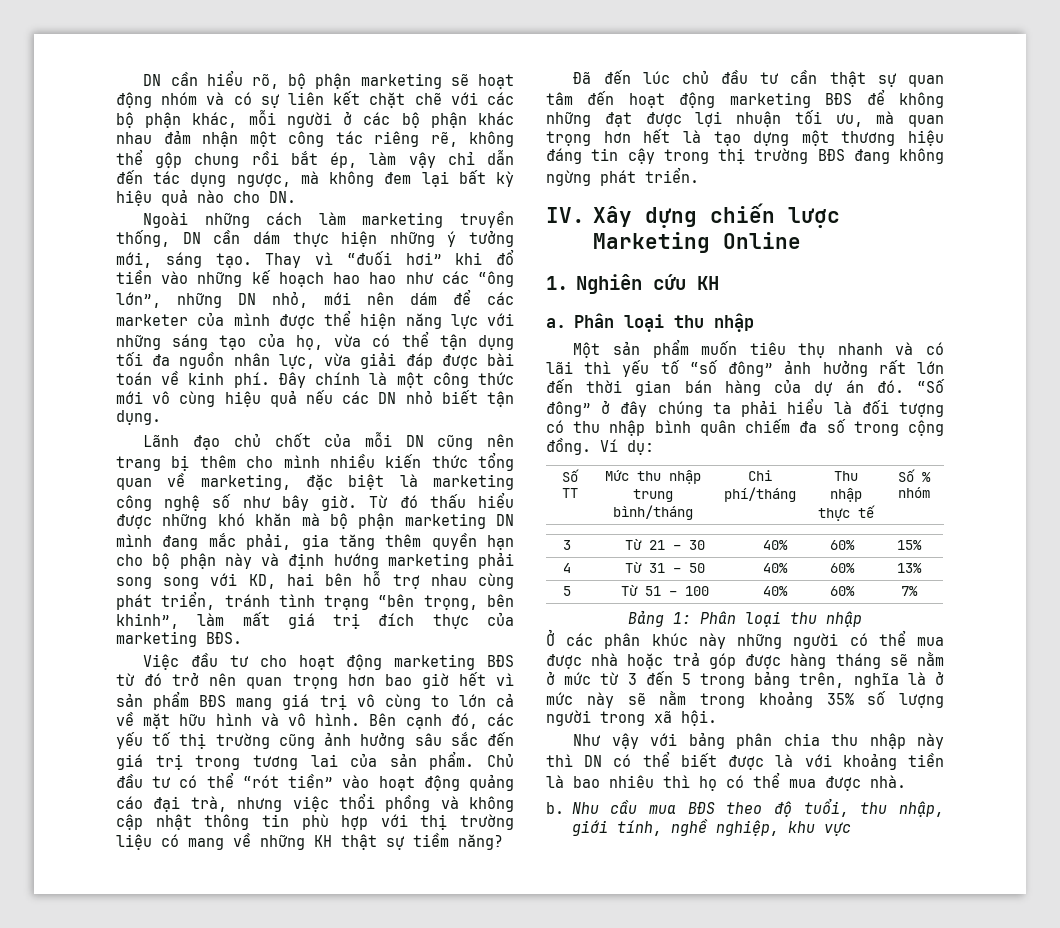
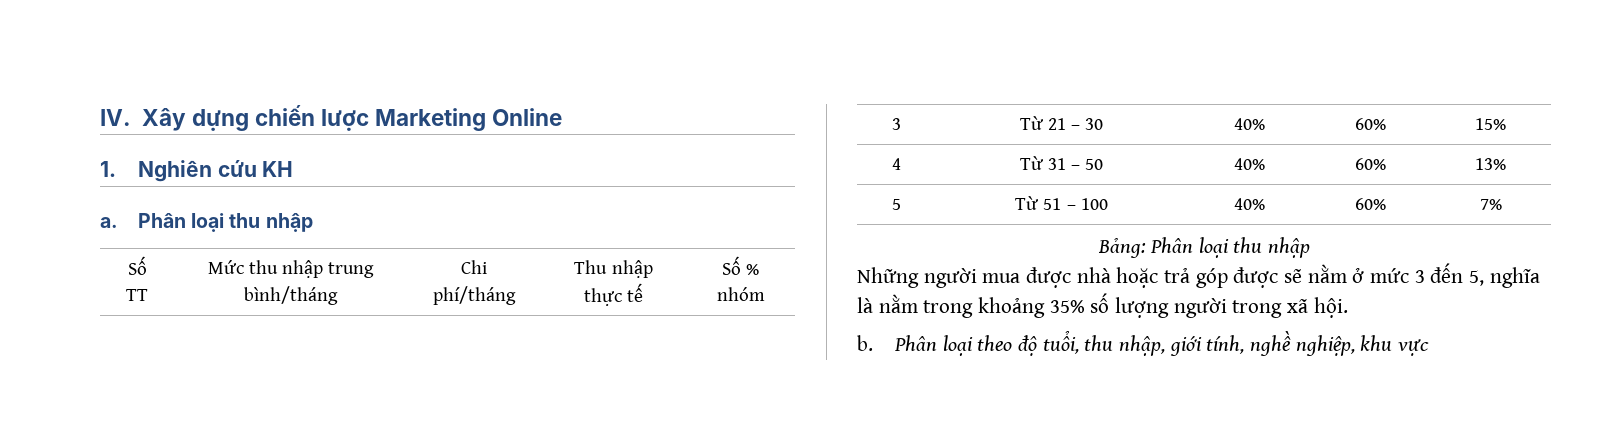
- DN cần hiểu rõ, bộ phận marketing sẽ hoạt động nhóm và có sự liên kết chặt chẽ với các bộ phận khác, mỗi người ở các bộ phận khác nhau đảm nhận một công tác riêng rẽ, không thể gộp chung rồi bắt ép, làm vậy chỉ dẫn đến tác dụng ngược, mà không đem lại bất kỳ hiệu quả nào cho DN.
- Ngoài những cách làm marketing truyền thống, DN cần dám thực hiện những ý tưởng mới, sáng tạo. Thay vì “đuối hơi” khi đổ tiền vào những kế hoạch hao hao như các “ông lớn”, những DN nhỏ, mới nên dám để các marketer của mình được thể hiện năng lực với những sáng tạo của họ, vừa có thể tận dụng tối đa nguồn nhân lực, vừa giải đáp được bài toán về kinh phí. Đây chính là một công thức mới vô cùng hiệu quả nếu các DN nhỏ biết tận dụng.
- Lãnh đạo chủ chốt của mỗi DN cũng nên trang bị thêm cho mình nhiều kiến thức tổng quan về marketing, đặc biệt là marketing công nghệ số như bây giờ. Từ đó thấu hiểu được những khó khăn mà bộ phận marketing DN mình đang mắc phải, gia tăng thêm quyền hạn cho bộ phận này và định hướng marketing phải song song với KD, hai bên hỗ trợ nhau cùng phát triển, tránh tình trạng “bên trọng, bên khinh”, làm mất giá trị đích thực của marketing BĐS.
- Việc đầu tư cho hoạt động marketing BĐS từ đó trở nên quan trọng hơn bao giờ hết vì sản phẩm BĐS mang giá trị vô cùng to lớn cả về mặt hữu hình và vô hình. Bên cạnh đó, các yếu tố thị trường cũng ảnh hưởng sâu sắc đến giá trị trong tương lai của sản phẩm. Chủ đầu tư có thể “rót tiền” vào hoạt động quảng cáo đại trà, nhưng việc thổi phồng và không cập nhật thông tin phù hợp với thị trường liệu có mang về những KH thật sự tiềm năng?
- Đã đến lúc chủ đầu tư cần thật sự quan tâm đến hoạt động marketing BĐS để không những đạt được lợi nhuận tối ưu, mà quan trọng hơn hết là tạo dựng một thương hiệu đáng tin cậy trong thị trường BĐS đang không ngừng phát triển.
- Một sản phẩm muốn tiêu thụ nhanh và có lãi thì yếu tố “số đông” ảnh hưởng rất lớn đến thời gian bán hàng của dự án đó. “Số đông” ở đây chúng ta phải hiểu là đối tượng có thu nhập bình quân chiếm đa số trong cộng đồng. Ví dụ:
- Bảng 1: Phân loại thu nhập
- Ở các phân khúc này những người có thể mua được nhà hoặc trả góp được hàng tháng sẽ nằm ở mức từ 3 đến 5 trong bảng trên, nghĩa là ở mức này sẽ nằm trong khoảng 35% số lượng người trong xã hội.
+ Bảng: Phân loại thu nhập
+ Những người mua được nhà hoặc trả góp được sẽ nằm ở mức 3 đến 5, nghĩa là nằm trong khoảng 35% số lượng người trong xã hội.
- Như vậy với bảng phân chia thu nhập này thì DN có thể biết được là với khoảng tiền là bao nhiêu thì họ có thể mua được nhà.
- b. Nhu cầu mua BĐS theo độ tuổi, thu nhập, giới tính, nghề nghiệp, khu vực
+ b. Phân loại theo độ tuổi, thu nhập, giới tính, nghề nghiệp, khu vực

